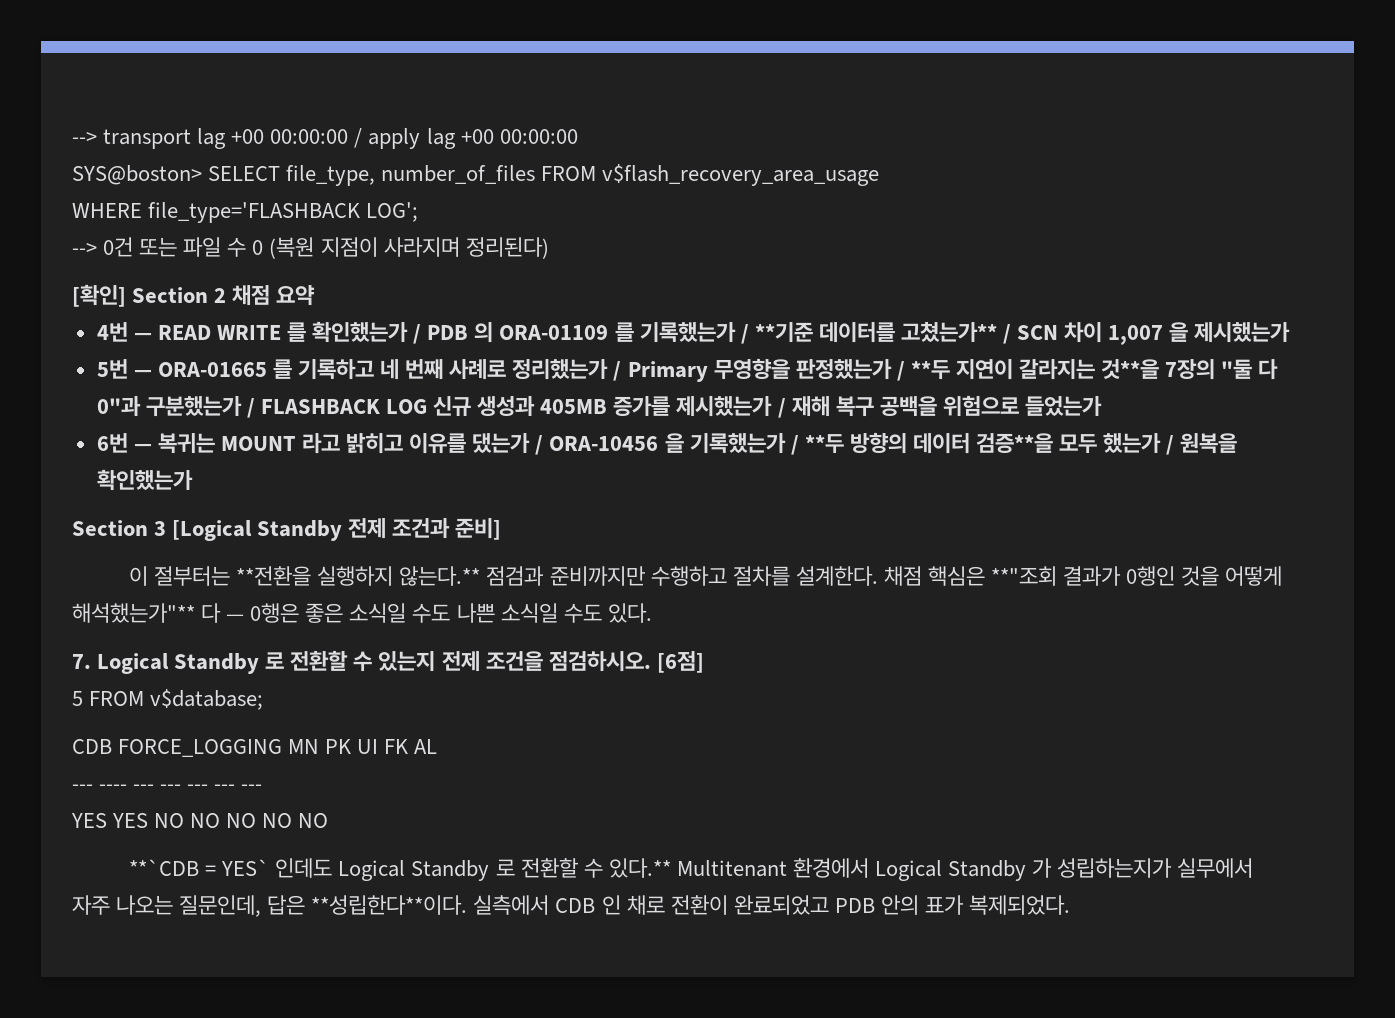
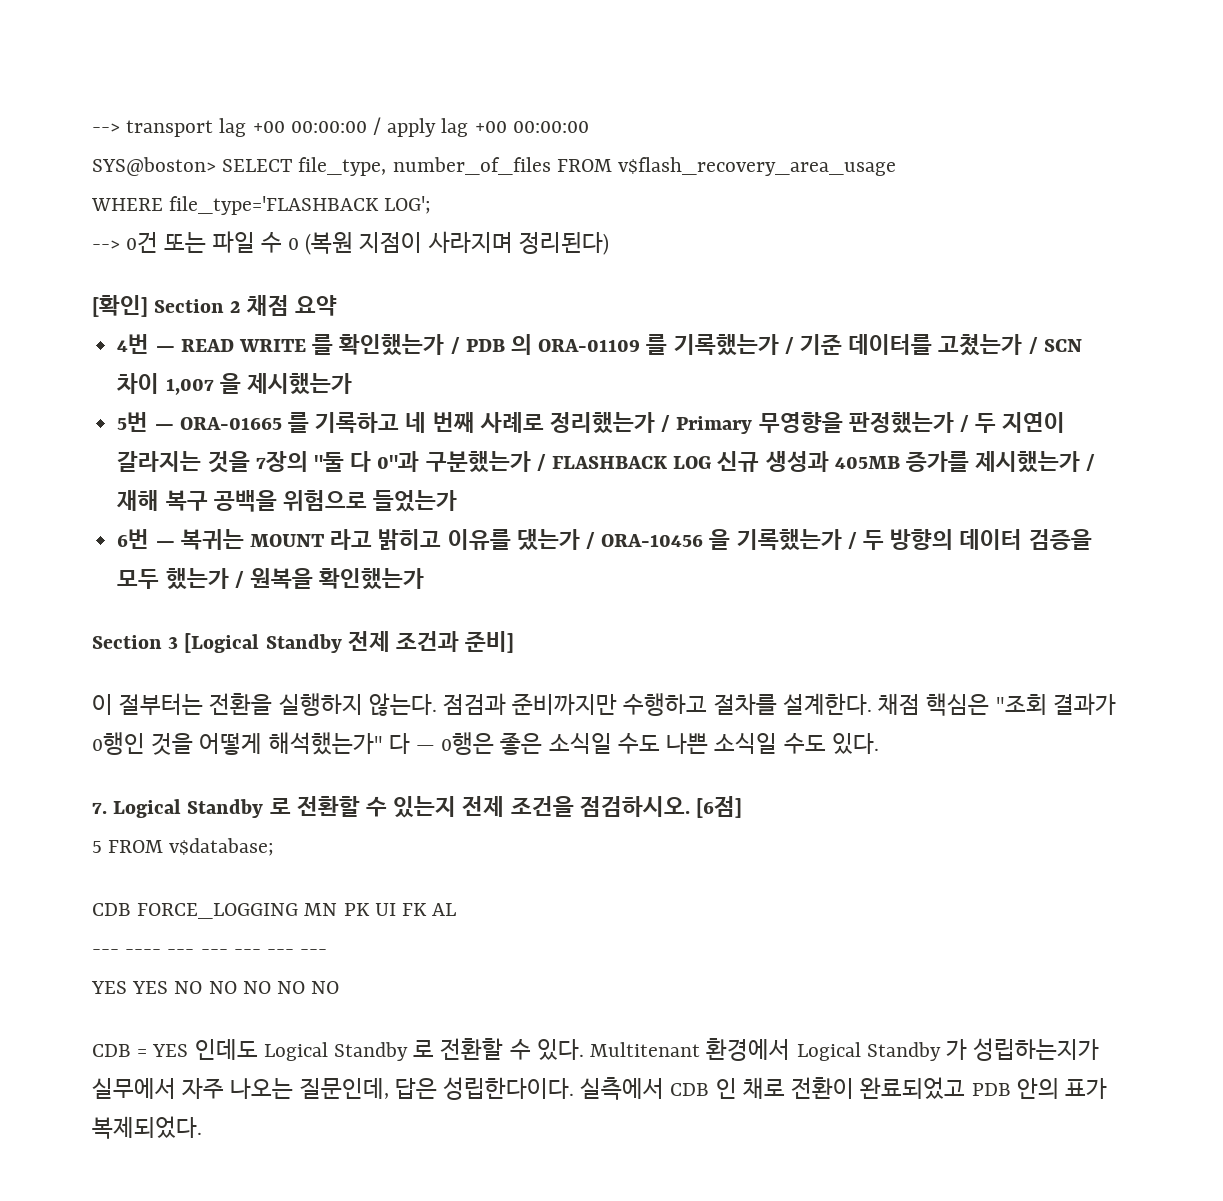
- 4번 — READ WRITE 를 확인했는가 / PDB 의 ORA-01109 를 기록했는가 / **기준 데이터를 고쳤는가** / SCN 차이 1,007 을 제시했는가
+ 4번 — READ WRITE 를 확인했는가 / PDB 의 ORA-01109 를 기록했는가 / 기준 데이터를 고쳤는가 / SCN 차이 1,007 을 제시했는가
- 5번 — ORA-01665 를 기록하고 네 번째 사례로 정리했는가 / Primary 무영향을 판정했는가 / **두 지연이 갈라지는 것**을 7장의 "둘 다 0"과 구분했는가 / FLASHBACK LOG 신규 생성과 405MB 증가를 제시했는가 / 재해 복구 공백을 위험으로 들었는가
+ 5번 — ORA-01665 를 기록하고 네 번째 사례로 정리했는가 / Primary 무영향을 판정했는가 / 두 지연이 갈라지는 것을 7장의 "둘 다 0"과 구분했는가 / FLASHBACK LOG 신규 생성과 405MB 증가를 제시했는가 / 재해 복구 공백을 위험으로 들었는가
- 6번 — 복귀는 MOUNT 라고 밝히고 이유를 댔는가 / ORA-10456 을 기록했는가 / **두 방향의 데이터 검증**을 모두 했는가 / 원복을 확인했는가
+ 6번 — 복귀는 MOUNT 라고 밝히고 이유를 댔는가 / ORA-10456 을 기록했는가 / 두 방향의 데이터 검증을 모두 했는가 / 원복을 확인했는가
- 이 절부터는 **전환을 실행하지 않는다.** 점검과 준비까지만 수행하고 절차를 설계한다.
+ 이 절부터는 전환을 실행하지 않는다. 점검과 준비까지만 수행하고 절차를 설계한다.
- 채점 핵심은 **"조회 결과가 0행인 것을 어떻게 해석했는가"** 다 — 0행은 좋은 소식일 수도 나쁜 소식일 수도 있다.
+ 채점 핵심은 "조회 결과가 0행인 것을 어떻게 해석했는가" 다 — 0행은 좋은 소식일 수도 나쁜 소식일 수도 있다.
- **`CDB = YES` 인데도 Logical Standby 로 전환할 수 있다.** Multitenant 환경에서 Logical Standby 가 성립하는지가 실무에서 자주 나오는 질문인데, 답은 **성립한다**이다.
+ CDB = YES 인데도 Logical Standby 로 전환할 수 있다. Multitenant 환경에서 Logical Standby 가 성립하는지가 실무에서 자주 나오는 질문인데, 답은 성립한다이다.

